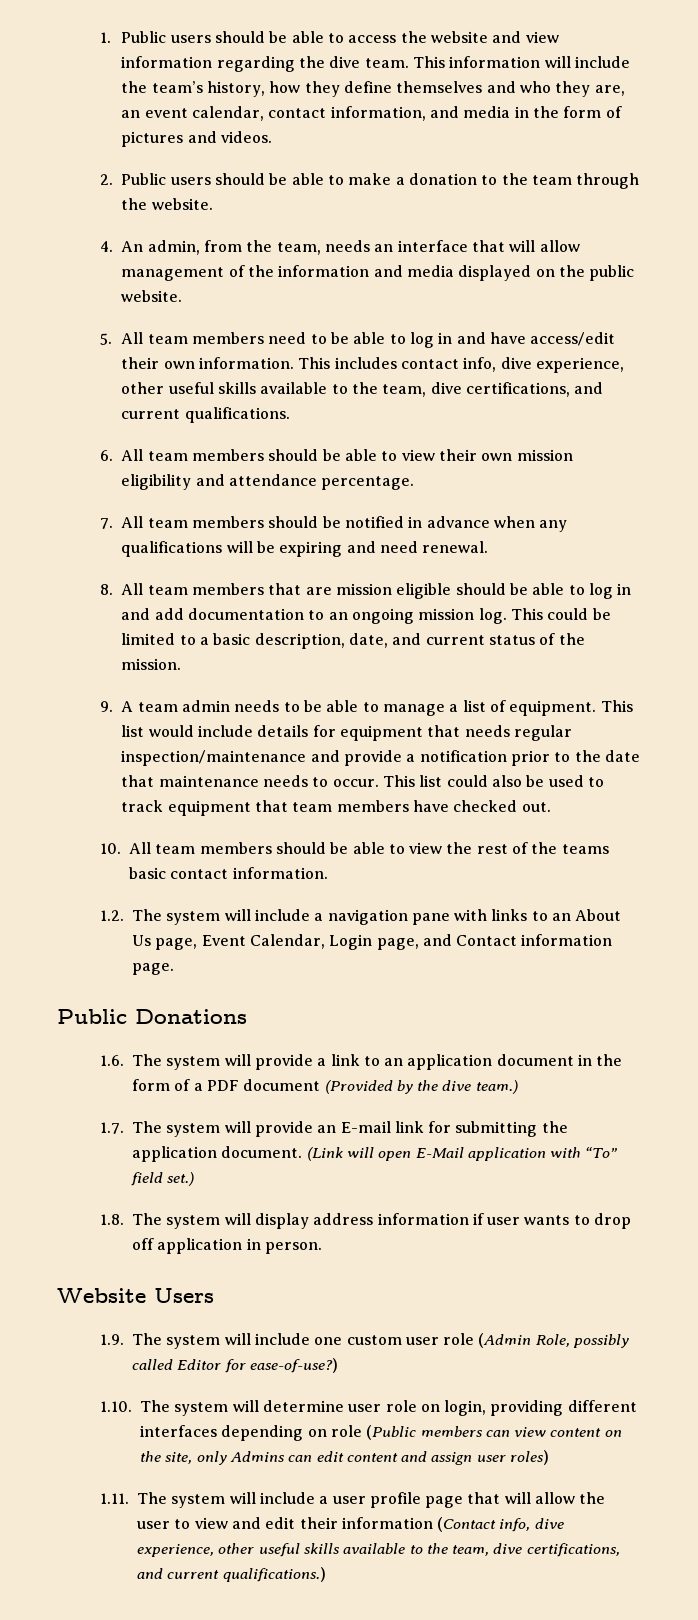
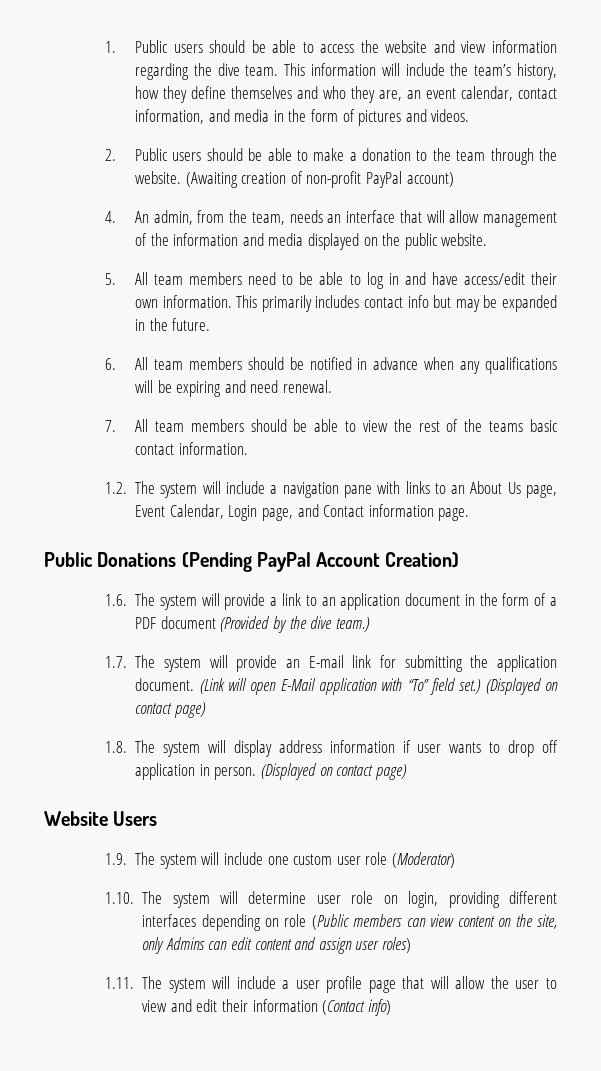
+ (Awaiting creation of non-profit PayPal account)
- This includes contact info, dive experience, other useful skills available to the team, dive certifications, and current qualifications.
- 6. All team members should be able to view their own mission eligibility and attendance percentage.
- 7. All team members should be notified in advance when any qualifications will be expiring and need renewal.
+ This primarily includes contact info but may be expanded in the future.
+ 6. All team members should be notified in advance when any qualifications will be expiring and need renewal.
- 8. All team members that are mission eligible should be able to log in and add documentation to an ongoing mission log. This could be limited to a basic description, date, and current status of the mission.
- 9. A team admin needs to be able to manage a list of equipment. This list would include details for equipment that needs regular inspection/maintenance and provide a notification prior to the date that maintenance needs to occur. This list could also be used to track equipment that team members have checked out.
- 10. All team members should be able to view the rest of the teams basic contact information.
+ 7. All team members should be able to view the rest of the teams basic contact information.
- Public Donations
+ Public Donations (Pending PayPal Account Creation)
- (Link will open E-Mail application with “To” field set.)
+ (Link will open E-Mail application with “To” field set.) (Displayed on contact page)
- 1.8. The system will display address information if user wants to drop off application in person.
+ 1.8. The system will display address information if user wants to drop off application in person. (Displayed on contact page)
- 1.9. The system will include one custom user role (Admin Role, possibly called Editor for ease-of-use?)
+ 1.9. The system will include one custom user role (Moderator)
- 1.11. The system will include a user profile page that will allow the user to view and edit their information (Contact info, dive experience, other useful skills available to the team, dive certifications, and current qualifications.)
+ 1.11. The system will include a user profile page that will allow the user to view and edit their information (Contact info)

